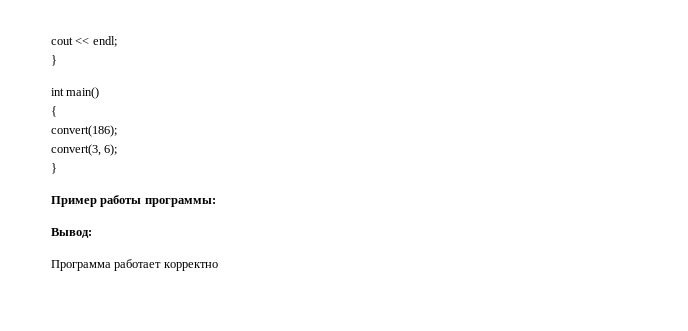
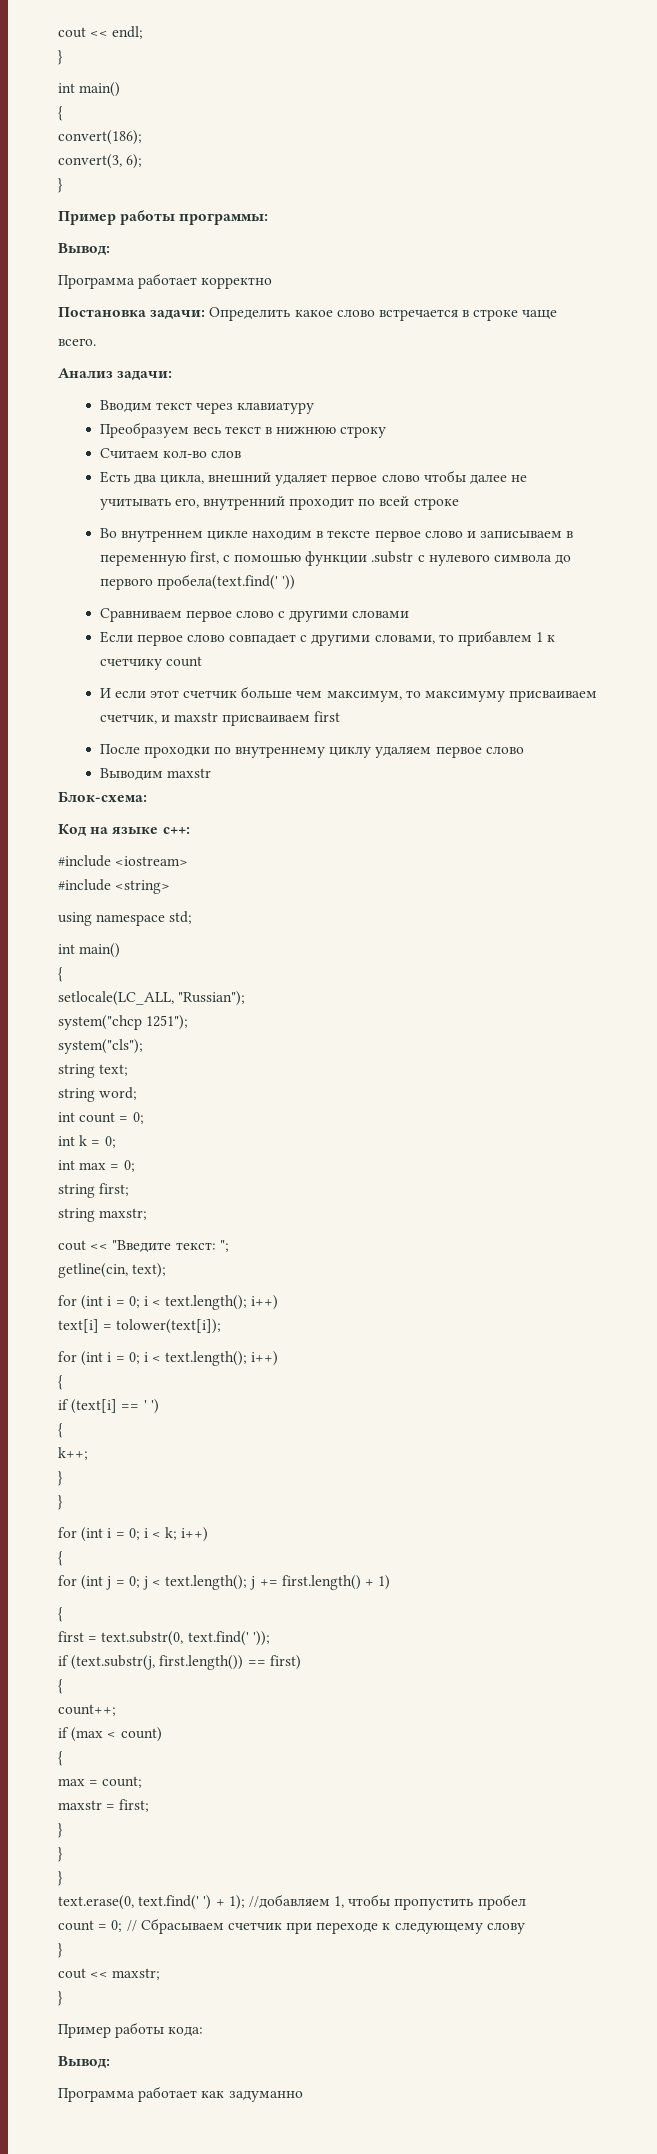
+ Постановка задачи: Определить какое слово встречается в строке чаще
+ всего.
+ Анализ задачи:
+ Вводим текст через клавиатуру
+ Преобразуем весь текст в нижнюю строку
+ Считаем кол-во слов
+ Есть два цикла, внешний удаляет первое слово чтобы далее не учитывать его, внутренний проходит по всей строке
+ Во внутреннем цикле находим в тексте первое слово и записываем в переменную first, с помошью функции .substr с нулевого символа до первого пробела(text.find(' '))
+ Сравниваем первое слово с другими словами
+ Если первое слово совпадает с другими словами, то прибавлем 1 к счетчику count
+ И если этот счетчик больше чем максимум, то максимуму присваиваем счетчик, и maxstr присваиваем first
+ После проходки по внутреннему циклу удаляем первое слово
+ Выводим maxstr
+ Блок-схема:
+ Код на языке с++:
+ #include <iostream>
+ #include <string>
+ using namespace std;
+ int main()
+ {
+ setlocale(LC_ALL, "Russian");
+ system("chcp 1251");
+ system("cls");
+ string text;
+ string word;
+ int count = 0;
+ int k = 0;
+ int max = 0;
+ string first;
+ string maxstr;
+ cout << "Введите текст: ";
+ getline(cin, text);
+ for (int i = 0; i < text.length(); i++)
+ text[i] = tolower(text[i]);
+ for (int i = 0; i < text.length(); i++)
+ {
+ if (text[i] == ' ')
+ {
+ k++;
+ }
+ }
+ for (int i = 0; i < k; i++)
+ {
+ for (int j = 0; j < text.length(); j += first.length() + 1)
+ {
+ first = text.substr(0, text.find(' '));
+ if (text.substr(j, first.length()) == first)
+ {
+ count++;
+ if (max < count)
+ {
+ max = count;
+ maxstr = first;
+ }
+ }
+ }
+ text.erase(0, text.find(' ') + 1); //добавляем 1, чтобы пропустить пробел
+ count = 0; // Сбрасываем счетчик при переходе к следующему слову
+ }
+ cout << maxstr;
+ }
+ Пример работы кода:
+ Вывод:
+ Программа работает как задуманно

